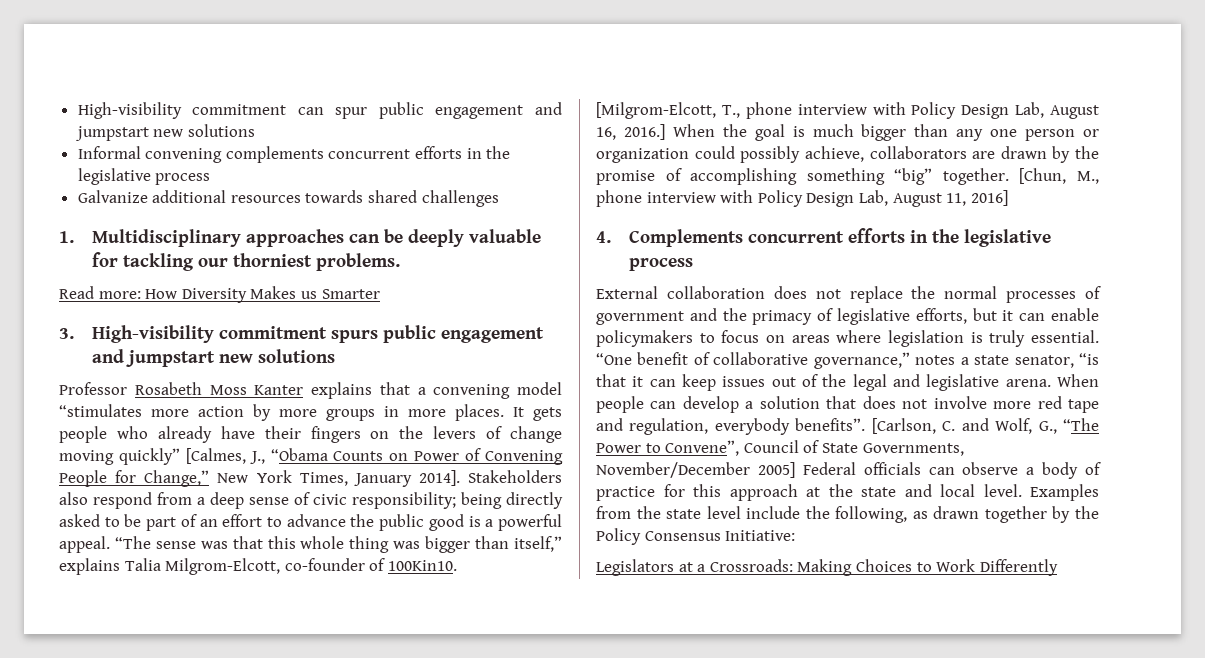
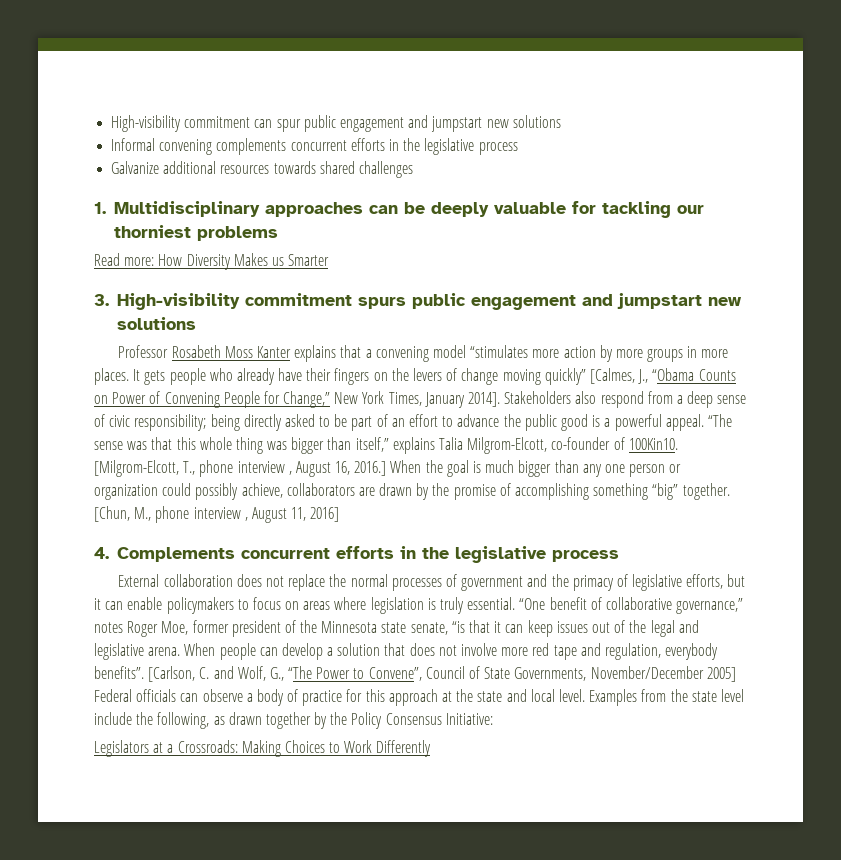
- 1. Multidisciplinary approaches can be deeply valuable for tackling our thorniest problems.
+ 1. Multidisciplinary approaches can be deeply valuable for tackling our thorniest problems
- [Milgrom-Elcott, T., phone interview with Policy Design Lab, August 16, 2016.]
+ [Milgrom-Elcott, T., phone interview , August 16, 2016.]
- [Chun, M., phone interview with Policy Design Lab, August 11, 2016]
+ [Chun, M., phone interview , August 11, 2016]
- “One benefit of collaborative governance,” notes a state senator, “is that it can keep issues out of the legal and legislative arena.
+ “One benefit of collaborative governance,” notes Roger Moe, former president of the Minnesota state senate, “is that it can keep issues out of the legal and legislative arena.

